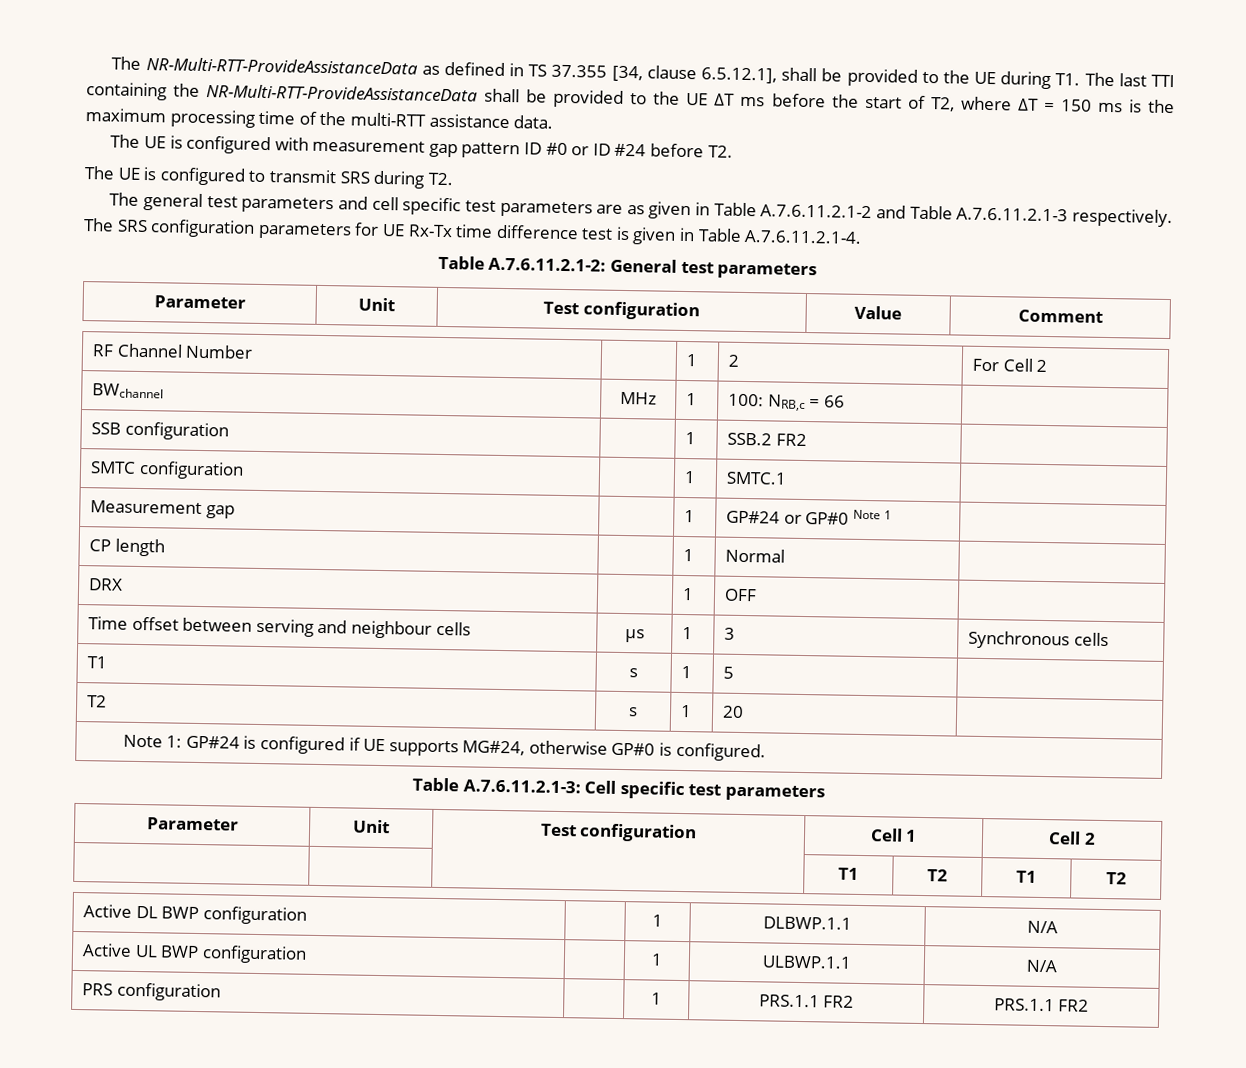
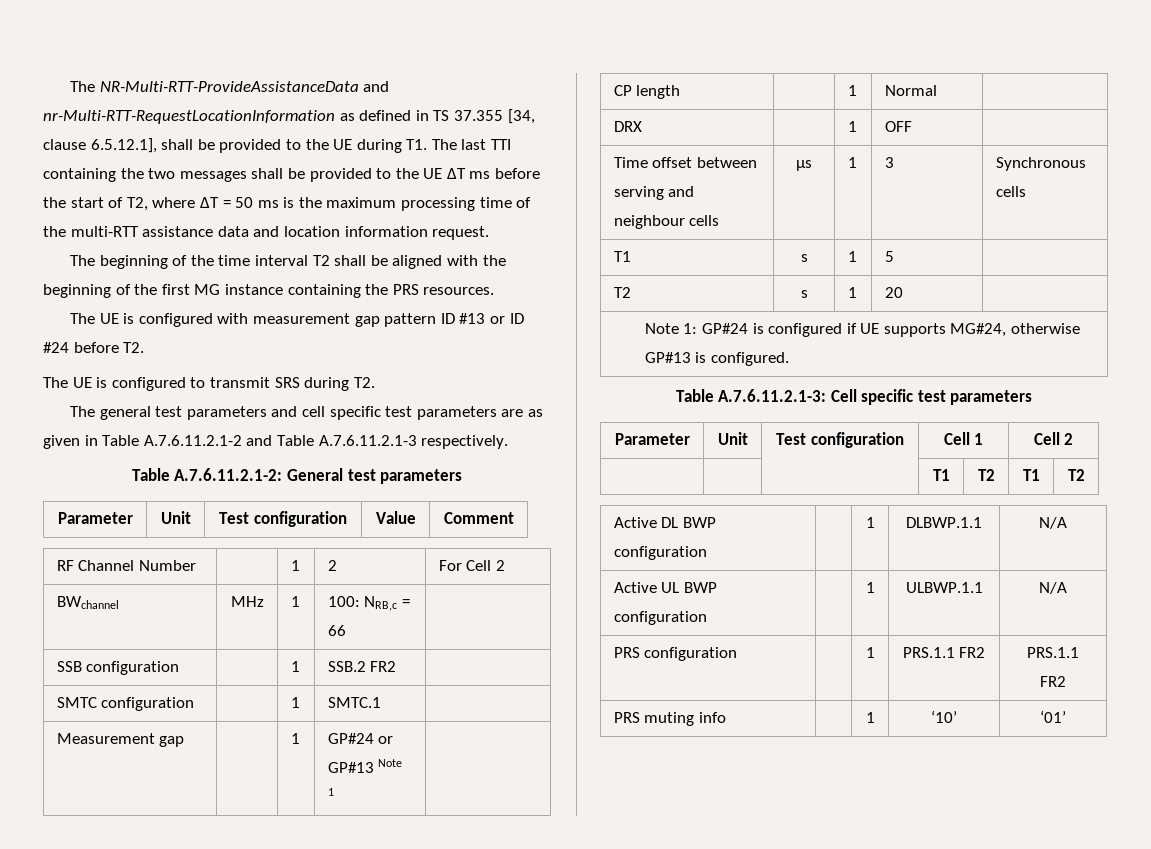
- The NR-Multi-RTT-ProvideAssistanceData as defined in TS 37.355 [34, clause 6.5.12.1], shall be provided to the UE during T1. The last TTI containing the NR-Multi-RTT-ProvideAssistanceData shall be provided to the UE ΔT ms before the start of T2, where ΔT = 150 ms is the maximum processing time of the multi-RTT assistance data.
+ The NR-Multi-RTT-ProvideAssistanceData and nr-Multi-RTT-RequestLocationInformation as defined in TS 37.355 [34, clause 6.5.12.1], shall be provided to the UE during T1. The last TTI containing the two messages shall be provided to the UE ΔT ms before the start of T2, where ΔT = 50 ms is the maximum processing time of the multi-RTT assistance data and location information request.
+ The beginning of the time interval T2 shall be aligned with the beginning of the first MG instance containing the PRS resources.
- The UE is configured with measurement gap pattern ID #0 or ID #24 before T2.
+ The UE is configured with measurement gap pattern ID #13 or ID #24 before T2.
- The SRS configuration parameters for UE Rx-Tx time difference test is given in Table A.7.6.11.2.1-4.
- Measurement gap | | 1 | GP#24 or GP#0 Note 1 |
+ Measurement gap | | 1 | GP#24 or GP#13 Note 1 |
- Note 1: GP#24 is configured if UE supports MG#24, otherwise GP#0 is configured.
+ Note 1: GP#24 is configured if UE supports MG#24, otherwise GP#13 is configured.
+ PRS muting info | | 1 | ‘10’ | ‘01’

